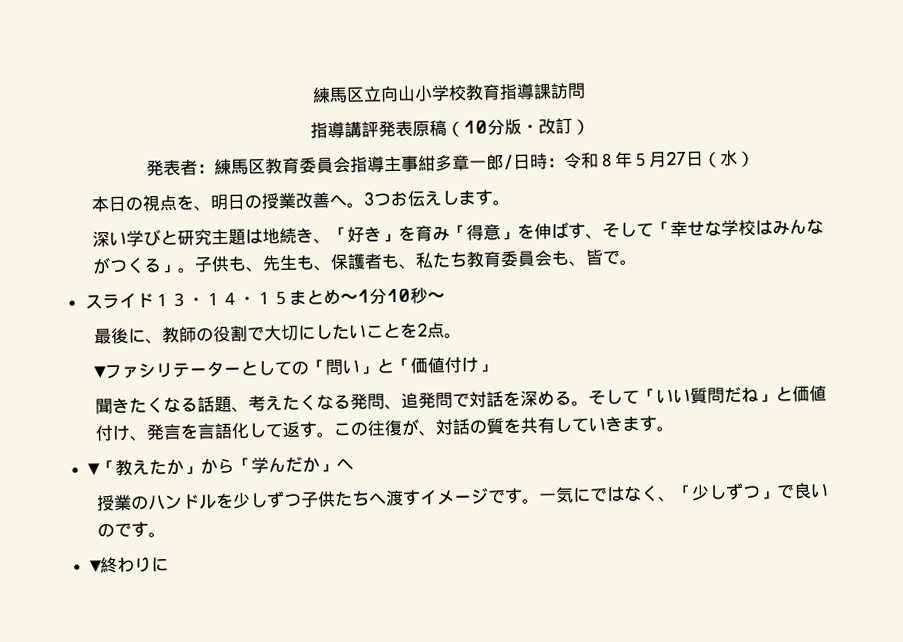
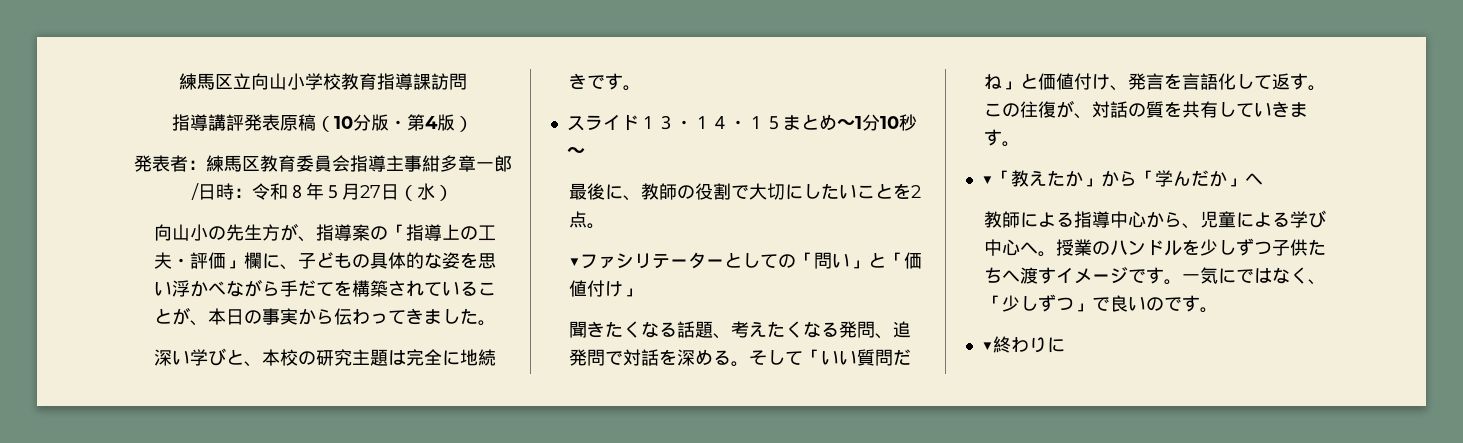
- 指導講評発表原稿（10分版・改訂）
+ 指導講評発表原稿（10分版・第4版）
- 本日の視点を、明日の授業改善へ。3つお伝えします。
+ 向山小の先生方が、指導案の「指導上の工夫・評価」欄に、子どもの具体的な姿を思い浮かべながら手だてを構築されていることが、本日の事実から伝わってきました。
- 深い学びと研究主題は地続き、「好き」を育み「得意」を伸ばす、そして「幸せな学校はみんながつくる」。子供も、先生も、保護者も、私たち教育委員会も、皆で。
+ 深い学びと、本校の研究主題は完全に地続きです。
+ 教師による指導中心から、児童による学び中心へ。

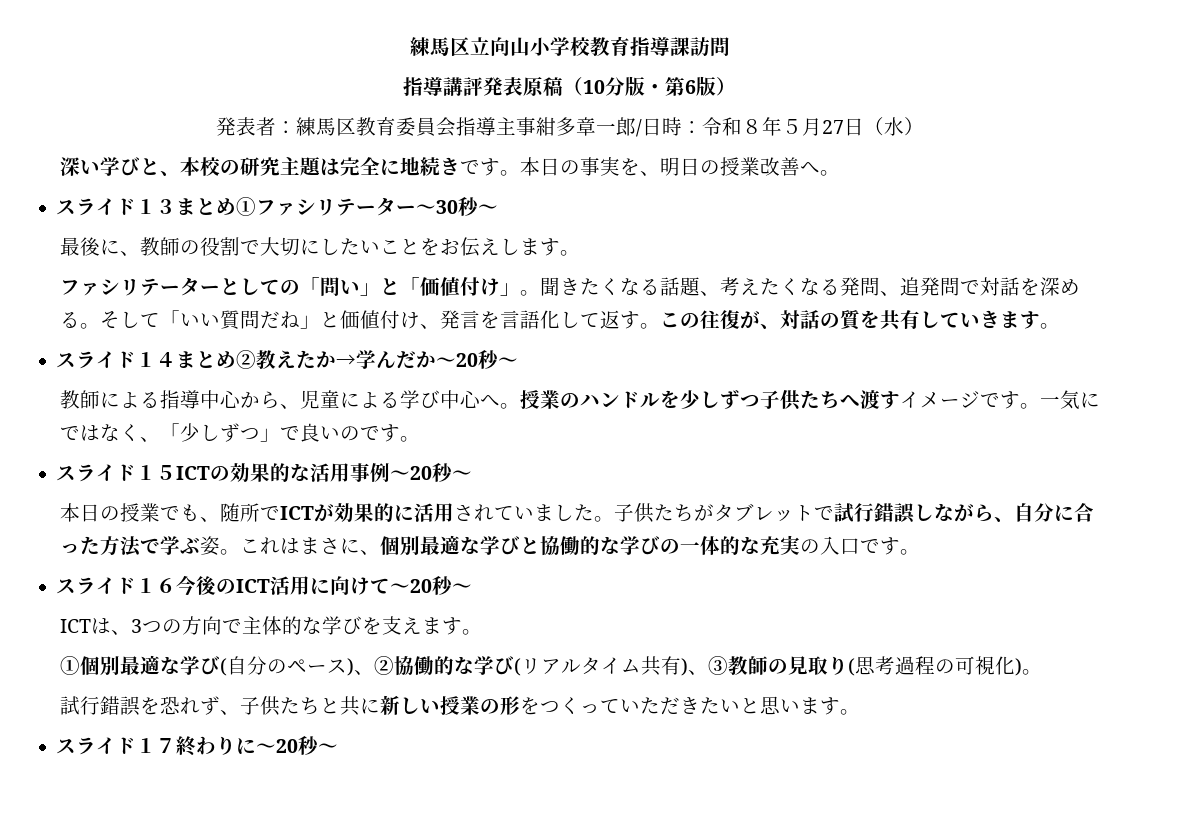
- 指導講評発表原稿（10分版・第4版）
+ 指導講評発表原稿（10分版・第6版）
- 向山小の先生方が、指導案の「指導上の工夫・評価」欄に、子どもの具体的な姿を思い浮かべながら手だてを構築されていることが、本日の事実から伝わってきました。
- 深い学びと、本校の研究主題は完全に地続きです。
- スライド１３・１４・１５まとめ〜1分10秒〜
+ 深い学びと、本校の研究主題は完全に地続きです。本日の事実を、明日の授業改善へ。
+ スライド１３まとめ①ファシリテーター〜30秒〜
- 最後に、教師の役割で大切にしたいことを2点。
- ▼ファシリテーターとしての「問い」と「価値付け」
- 聞きたくなる話題、考えたくなる発問、追発問で対話を深める。
+ 最後に、教師の役割で大切にしたいことをお伝えします。
+ ファシリテーターとしての「問い」と「価値付け」。聞きたくなる話題、考えたくなる発問、追発問で対話を深める。
- ▼「教えたか」から「学んだか」へ
+ スライド１４まとめ②教えたか→学んだか〜20秒〜
- ▼終わりに
+ スライド１５ICTの効果的な活用事例〜20秒〜
+ 本日の授業でも、随所でICTが効果的に活用されていました。子供たちがタブレットで試行錯誤しながら、自分に合った方法で学ぶ姿。これはまさに、個別最適な学びと協働的な学びの一体的な充実の入口です。
+ スライド１６今後のICT活用に向けて〜20秒〜
+ ICTは、3つの方向で主体的な学びを支えます。
+ ①個別最適な学び(自分のペース)、②協働的な学び(リアルタイム共有)、③教師の見取り(思考過程の可視化)。
+ 試行錯誤を恐れず、子供たちと共に新しい授業の形をつくっていただきたいと思います。
+ スライド１７終わりに〜20秒〜

